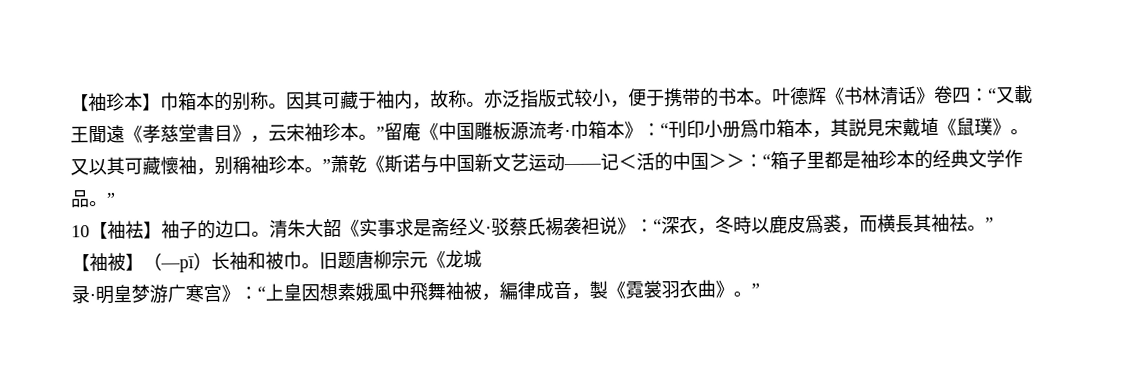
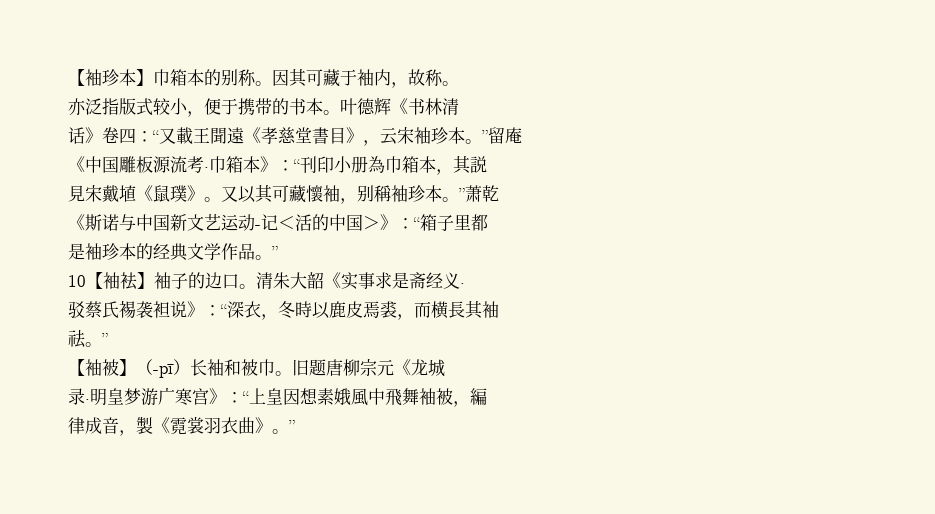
- 因其可藏于袖内，故称。亦泛指版式较小，便于携带的书本。
+ 因其可藏于袖内，故称。
+ 亦泛指版式较小，便于携带的书本。
- 叶德辉《书林清话》卷四：“又載王聞遠《孝慈堂書目》，云宋袖珍本。”留庵《中国雕板源流考·巾箱本》：“刊印小册爲巾箱本，其説見宋戴埴《鼠璞》。
+ 叶德辉《书林清
+ 话》卷四：“又載王聞遠《孝慈堂書目》，云宋袖珍本。”留庵
+ 《中国雕板源流考·巾箱本》：“刊印小册為巾箱本，其説
+ 見宋戴埴《鼠璞》。
- 又以其可藏懷袖，别稱袖珍本。”萧乾《斯诺与中国新文艺运动——记＜活的中国＞＞：“箱子里都是袖珍本的经典文学作品。”
+ 又以其可藏懷袖，别稱袖珍本。”萧乾
+ 《斯诺与中国新文艺运动-记＜活的中国＞》：“箱子里都
+ 是袖珍本的经典文学作品。”
- 清朱大韶《实事求是斋经义·驳蔡氏裼袭袒说》：“深衣，冬時以鹿皮爲裘，而横長其袖袪。”
+ 清朱大韶《实事求是斋经义·
+ 驳蔡氏裼袭袒说》：“深衣，冬時以鹿皮焉裘，而横長其袖
+ 祛。”
- 【袖被】（—pī）长袖和被巾。
+ 【袖被】（-pī）长袖和被巾。
- 录·明皇梦游广寒宫》：“上皇因想素娥風中飛舞袖被，編律成音，製《霓裳羽衣曲》。”
+ 录·明皇梦游广寒宫》：“上皇因想素娥風中飛舞袖被，編
+ 律成音，製《霓裳羽衣曲》。”

